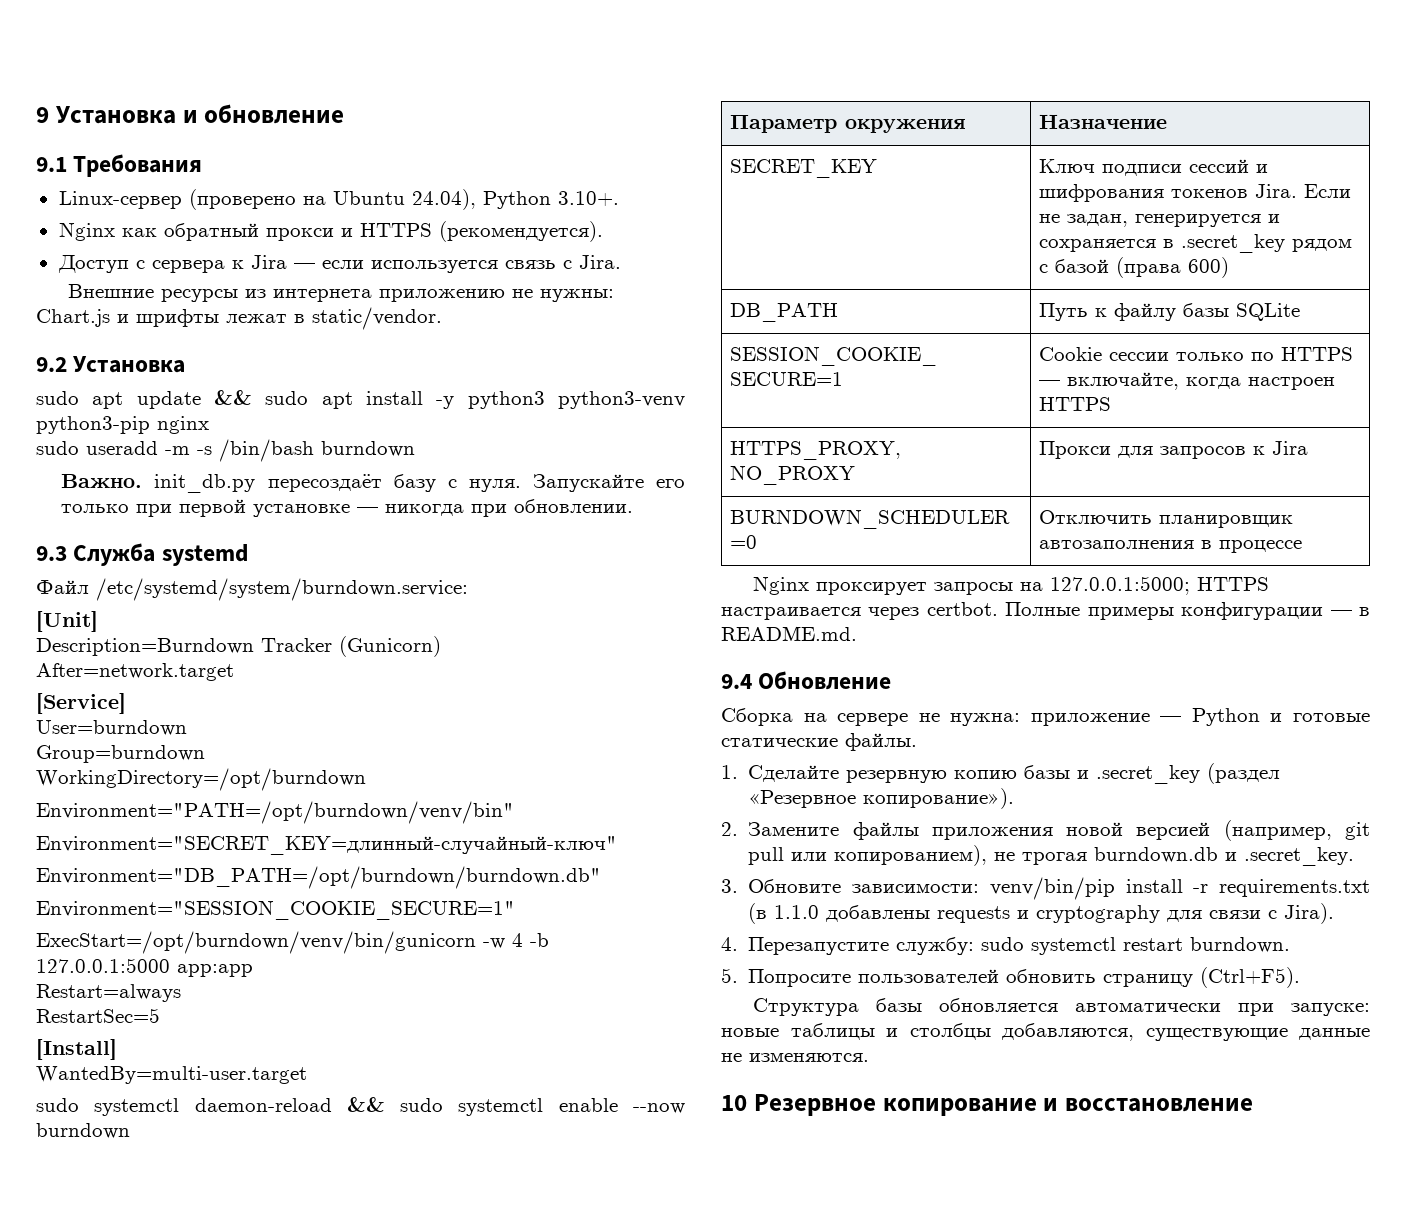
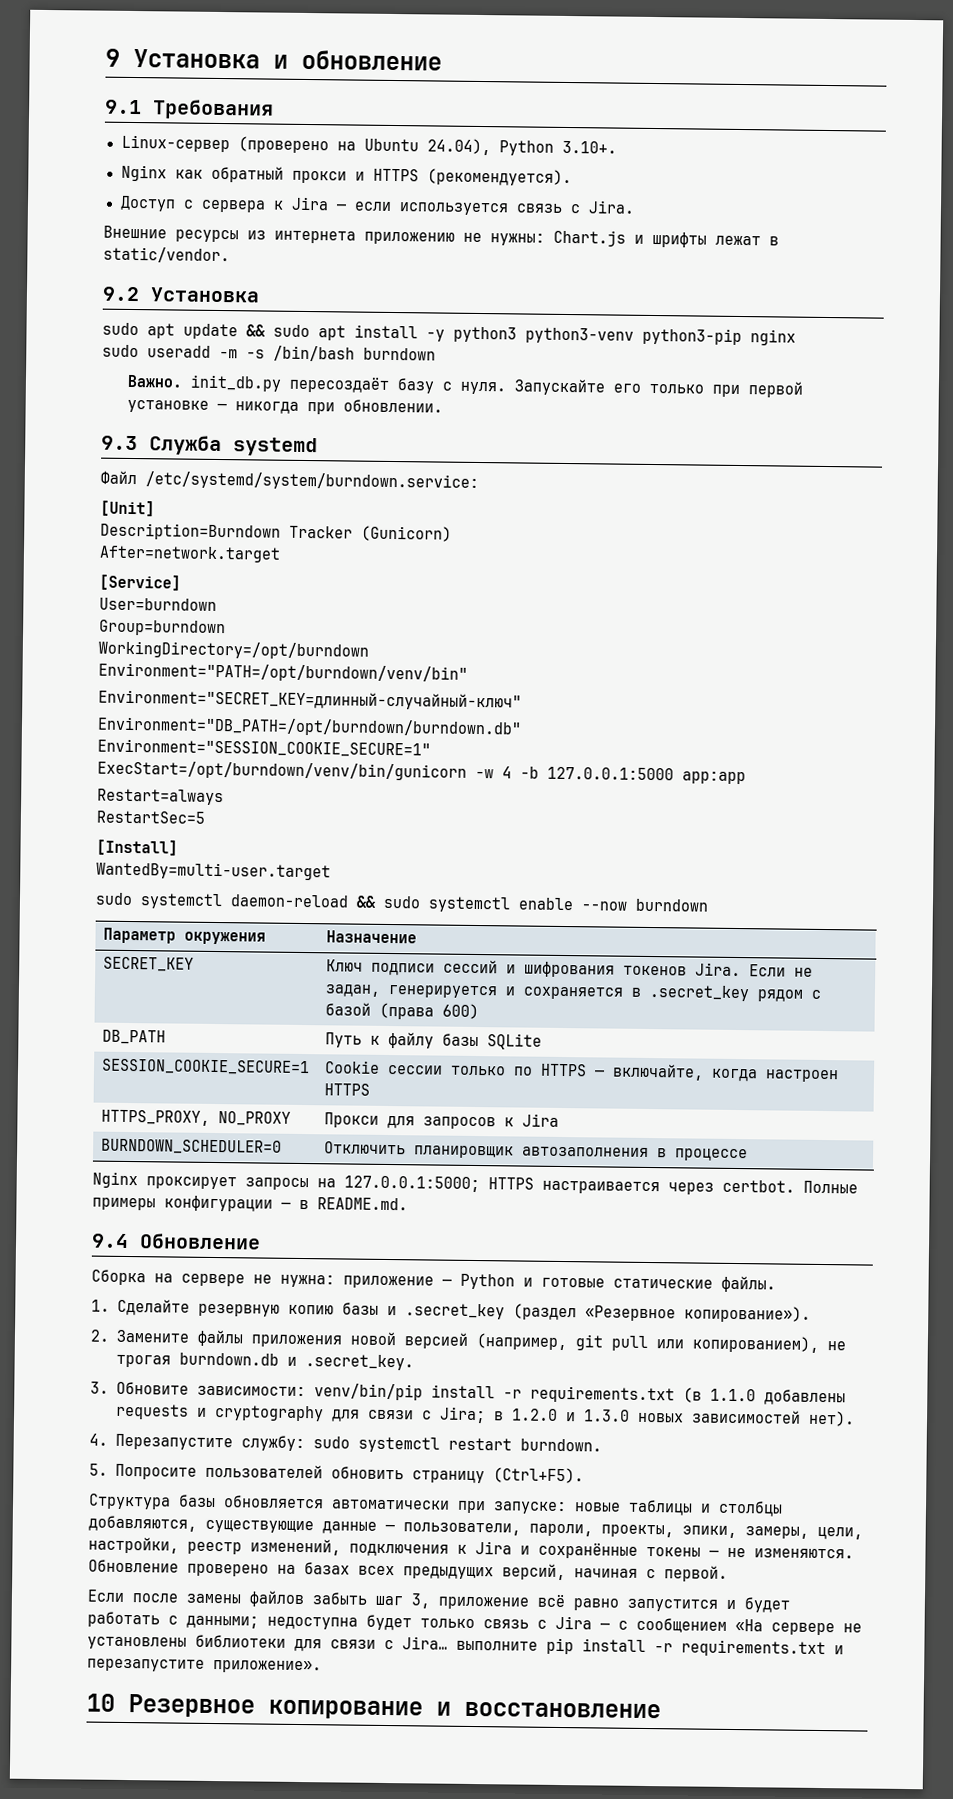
- 3. Обновите зависимости: venv/bin/pip install -r requirements.txt (в 1.1.0 добавлены requests и cryptography для связи с Jira).
+ 3. Обновите зависимости: venv/bin/pip install -r requirements.txt (в 1.1.0 добавлены requests и cryptography для связи с Jira; в 1.2.0 и 1.3.0 новых зависимостей нет).
- Структура базы обновляется автоматически при запуске: новые таблицы и столбцы добавляются, существующие данные не изменяются.
+ Структура базы обновляется автоматически при запуске: новые таблицы и столбцы добавляются, существующие данные — пользователи, пароли, проекты, эпики, замеры, цели, настройки, реестр изменений, подключения к Jira и сохранённые токены — не изменяются. Обновление проверено на базах всех предыдущих версий, начиная с первой.
+ Если после замены файлов забыть шаг 3, приложение всё равно запустится и будет работать с данными; недоступна будет только связь с Jira — с сообщением «На сервере не установлены библиотеки для связи с Jira… выполните pip install -r requirements.txt и перезапустите приложение».

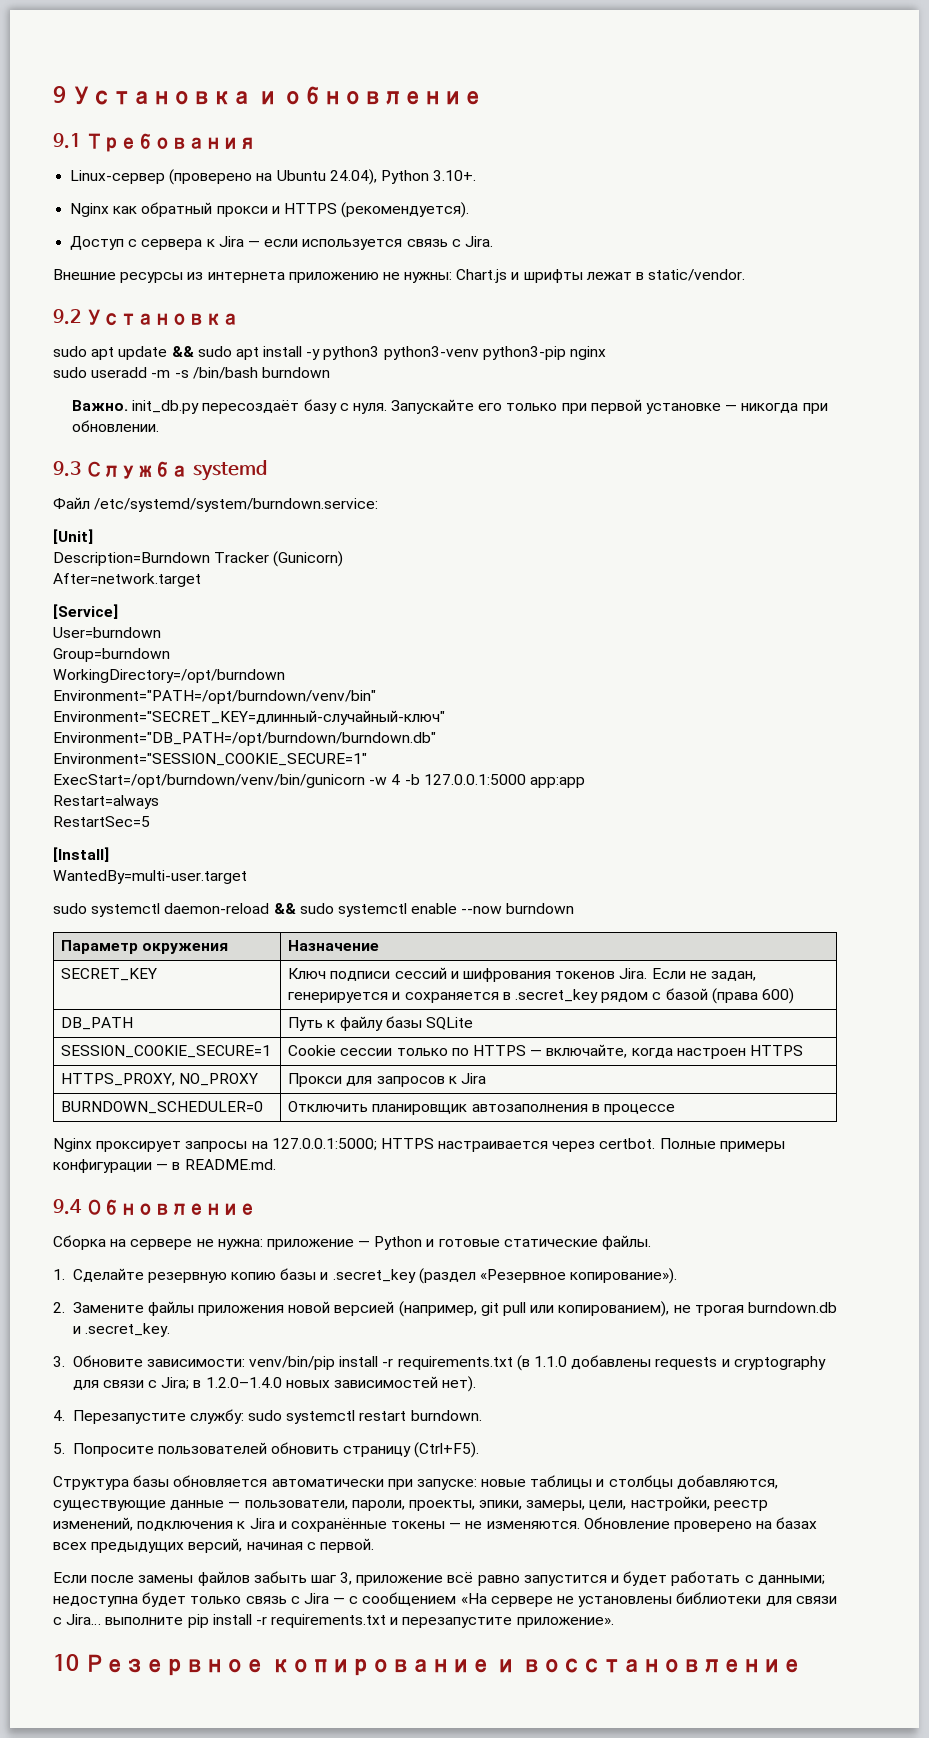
- 3. Обновите зависимости: venv/bin/pip install -r requirements.txt (в 1.1.0 добавлены requests и cryptography для связи с Jira; в 1.2.0 и 1.3.0 новых зависимостей нет).
+ 3. Обновите зависимости: venv/bin/pip install -r requirements.txt (в 1.1.0 добавлены requests и cryptography для связи с Jira; в 1.2.0–1.4.0 новых зависимостей нет).

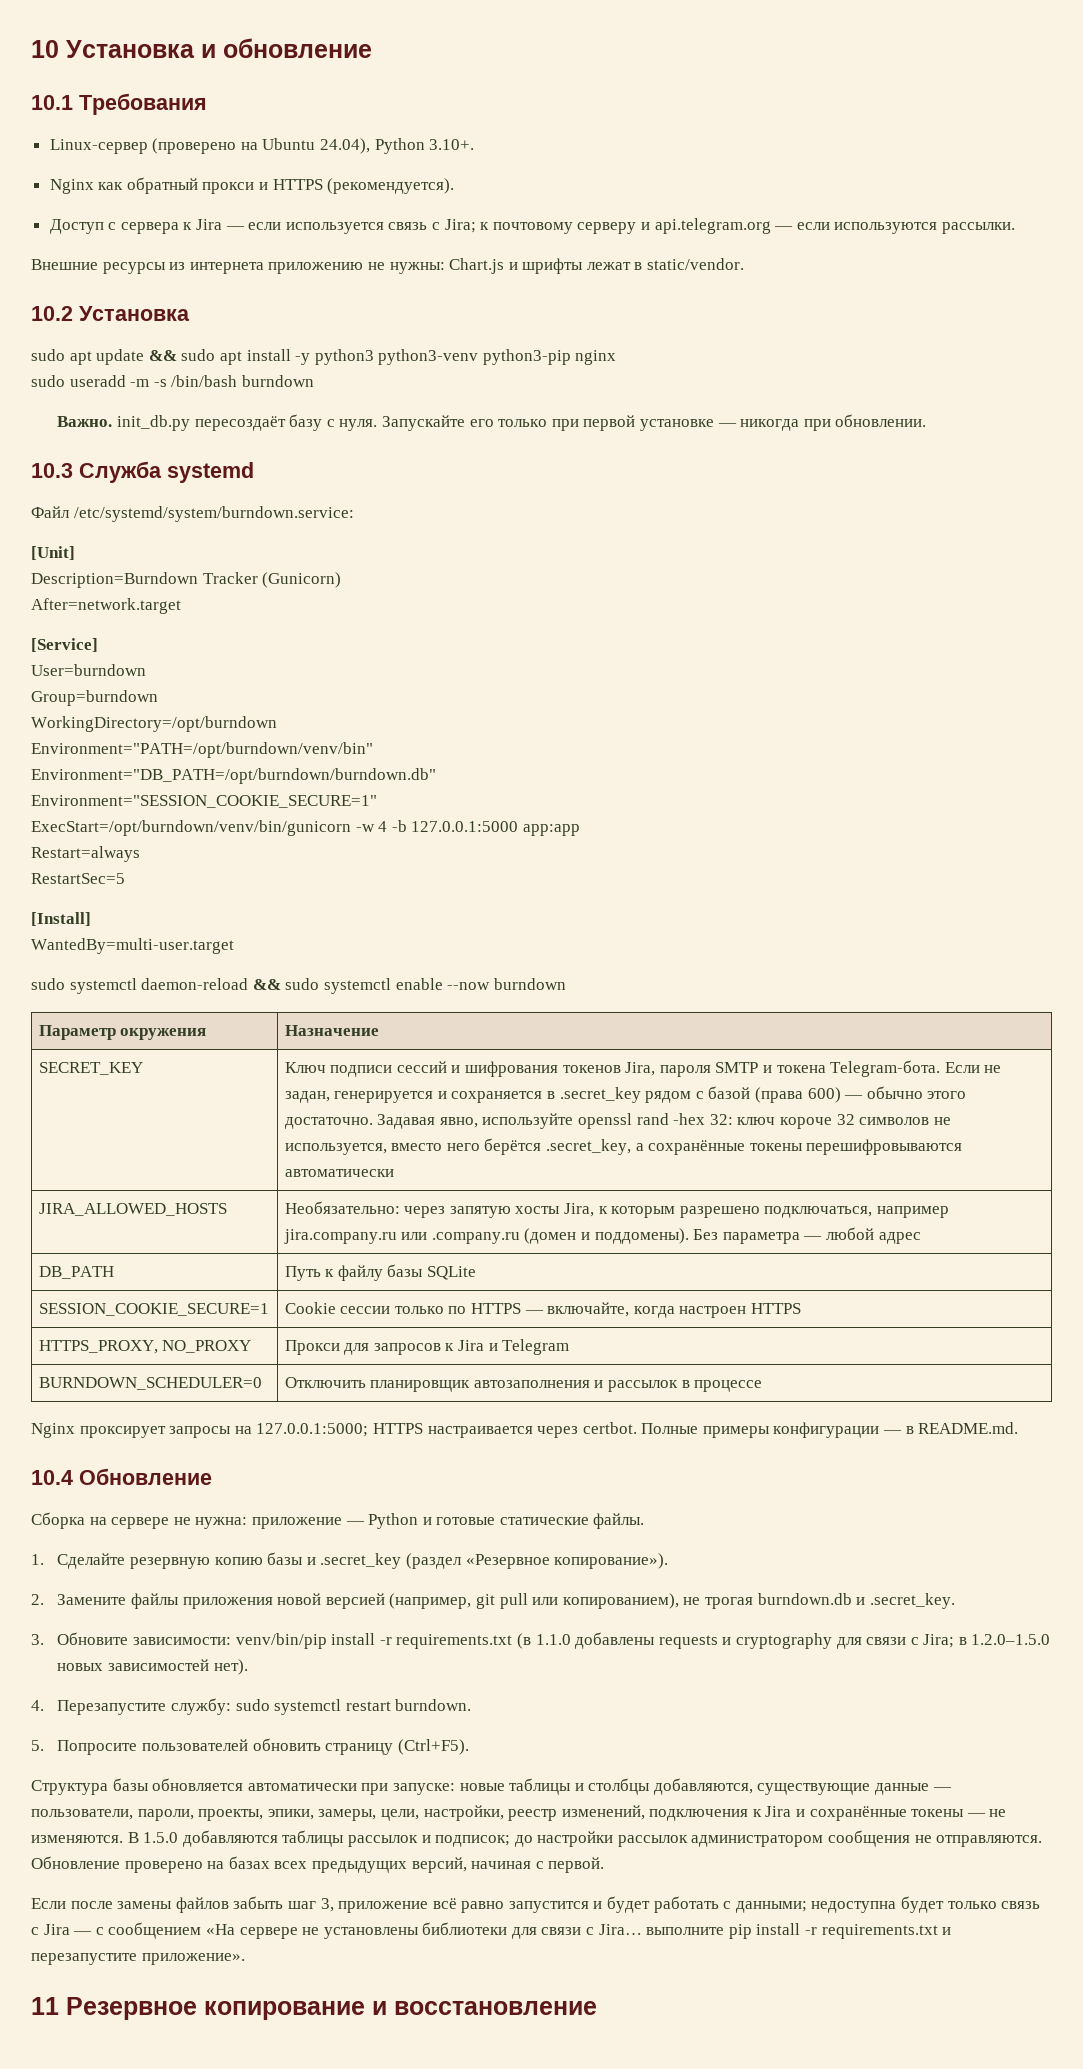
- 9 Установка и обновление
+ 10 Установка и обновление
- 9.1 Требования
+ 10.1 Требования
- Доступ с сервера к Jira — если используется связь с Jira.
+ Доступ с сервера к Jira — если используется связь с Jira; к почтовому серверу и api.telegram.org — если используются рассылки.
- 9.2 Установка
+ 10.2 Установка
- 9.3 Служба systemd
+ 10.3 Служба systemd
- Environment="SECRET_KEY=длинный-случайный-ключ"
- Ключ подписи сессий и шифрования токенов Jira.
+ Ключ подписи сессий и шифрования токенов Jira, пароля SMTP и токена Telegram-бота.
- Если не задан, генерируется и сохраняется в .secret_key рядом с базой (права 600)
+ Если не задан, генерируется и сохраняется в .secret_key рядом с базой (права 600) — обычно этого достаточно. Задавая явно, используйте openssl rand -hex 32: ключ короче 32 символов не используется, вместо него берётся .secret_key, а сохранённые токены перешифровываются автоматически
+ JIRA_ALLOWED_HOSTS | Необязательно: через запятую хосты Jira, к которым разрешено подключаться, например jira.company.ru или .company.ru (домен и поддомены). Без параметра — любой адрес
- HTTPS_PROXY, NO_PROXY | Прокси для запросов к Jira
+ HTTPS_PROXY, NO_PROXY | Прокси для запросов к Jira и Telegram
- BURNDOWN_SCHEDULER=0 | Отключить планировщик автозаполнения в процессе
+ BURNDOWN_SCHEDULER=0 | Отключить планировщик автозаполнения и рассылок в процессе
- 9.4 Обновление
+ 10.4 Обновление
- 3. Обновите зависимости: venv/bin/pip install -r requirements.txt (в 1.1.0 добавлены requests и cryptography для связи с Jira; в 1.2.0–1.4.0 новых зависимостей нет).
+ 3. Обновите зависимости: venv/bin/pip install -r requirements.txt (в 1.1.0 добавлены requests и cryptography для связи с Jira; в 1.2.0–1.5.0 новых зависимостей нет).
+ В 1.5.0 добавляются таблицы рассылок и подписок; до настройки рассылок администратором сообщения не отправляются.
- 10 Резервное копирование и восстановление
+ 11 Резервное копирование и восстановление

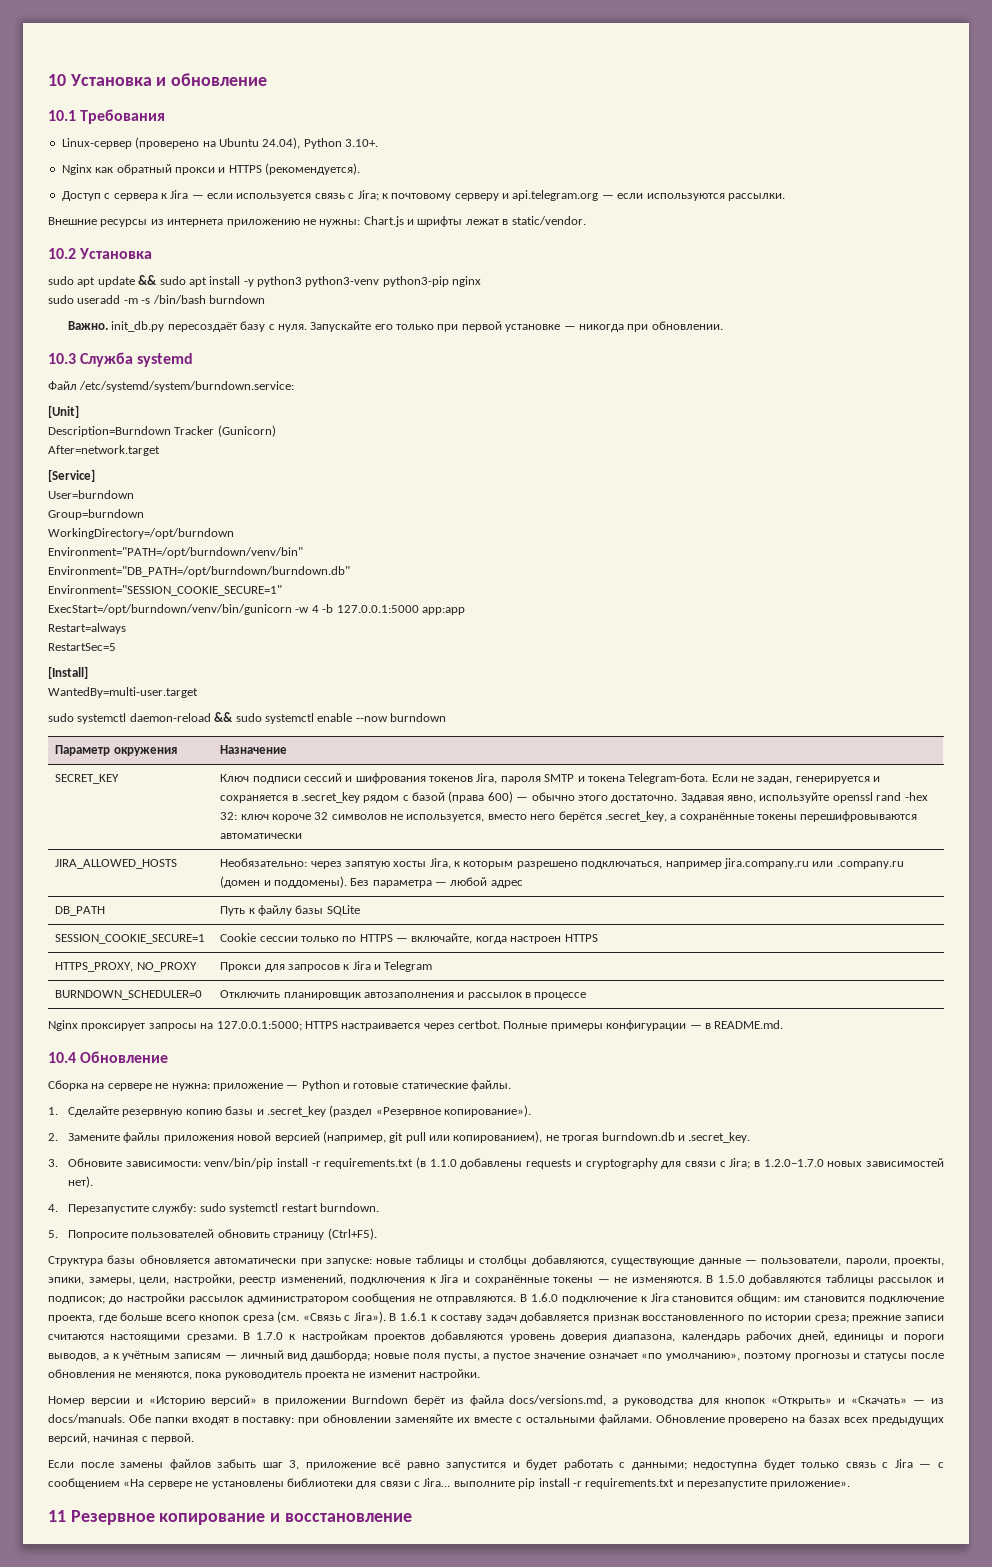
- 3. Обновите зависимости: venv/bin/pip install -r requirements.txt (в 1.1.0 добавлены requests и cryptography для связи с Jira; в 1.2.0–1.5.0 новых зависимостей нет).
+ 3. Обновите зависимости: venv/bin/pip install -r requirements.txt (в 1.1.0 добавлены requests и cryptography для связи с Jira; в 1.2.0–1.7.0 новых зависимостей нет).
+ В 1.6.0 подключение к Jira становится общим: им становится подключение проекта, где больше всего кнопок среза (см. «Связь с Jira»). В 1.6.1 к составу задач добавляется признак восстановленного по истории среза; прежние записи считаются настоящими срезами. В 1.7.0 к настройкам проектов добавляются уровень доверия диапазона, календарь рабочих дней, единицы и пороги выводов, а к учётным записям — личный вид дашборда; новые поля пусты, а пустое значение означает «по умолчанию», поэтому прогнозы и статусы после обновления не меняются, пока руководитель проекта не изменит настройки.
+ Номер версии и «Историю версий» в приложении Burndown берёт из файла docs/versions.md, а руководства для кнопок «Открыть» и «Скачать» — из docs/manuals. Обе папки входят в поставку: при обновлении заменяйте их вместе с остальными файлами.

